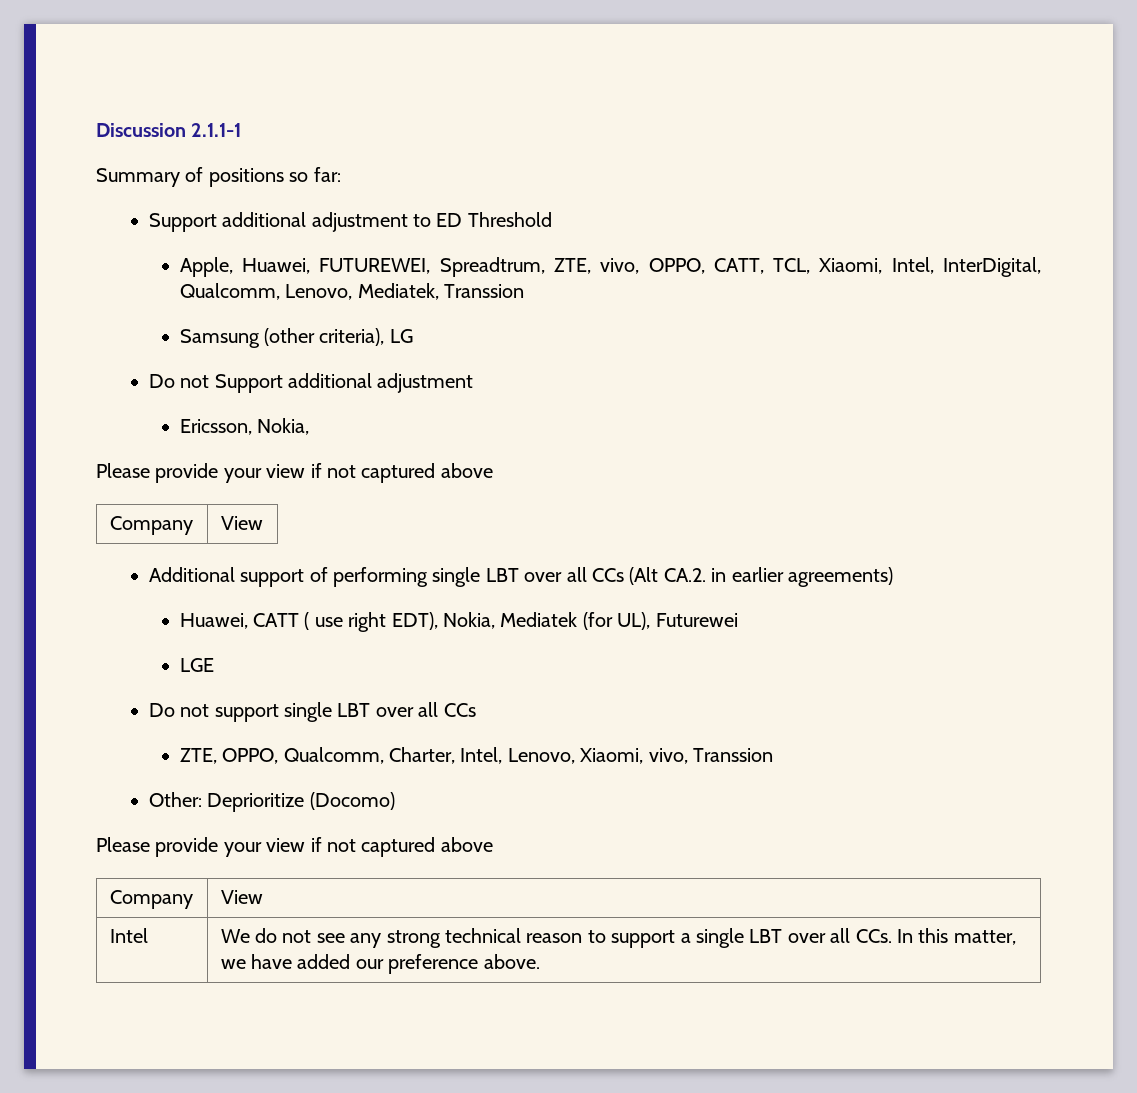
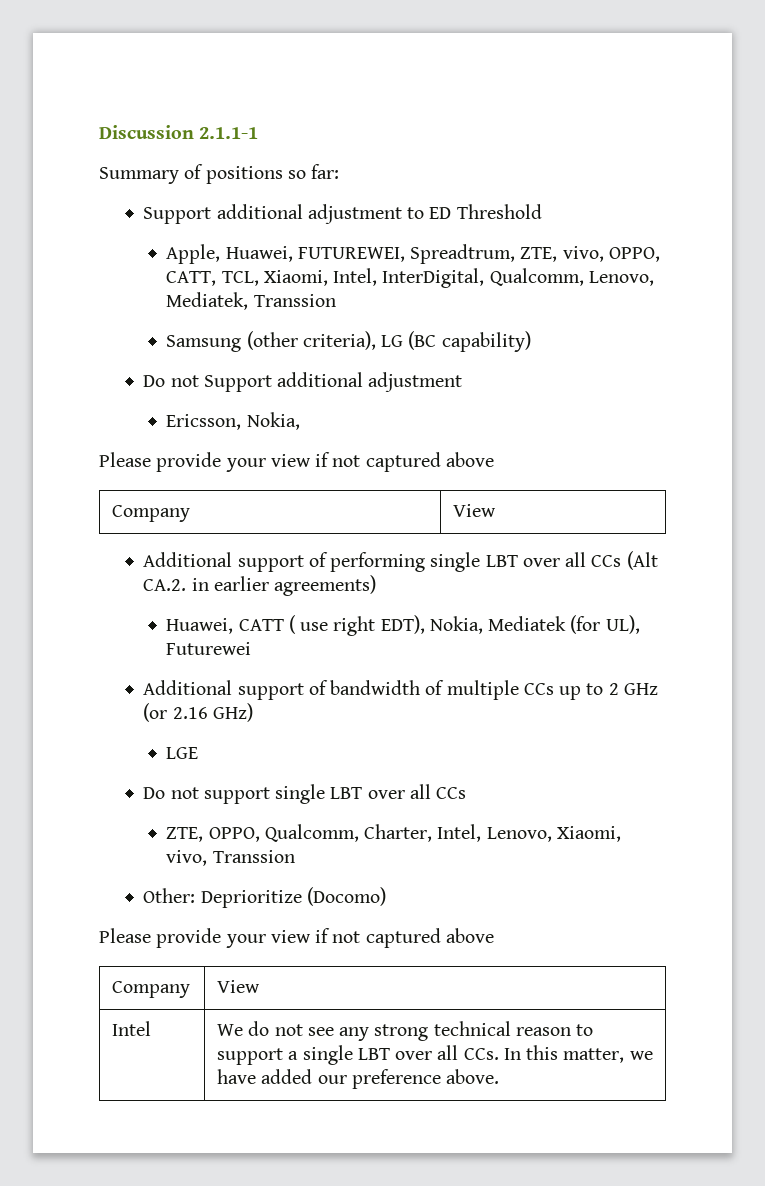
- Samsung (other criteria), LG
+ Samsung (other criteria), LG (BC capability)
+ Additional support of bandwidth of multiple CCs up to 2 GHz (or 2.16 GHz)

